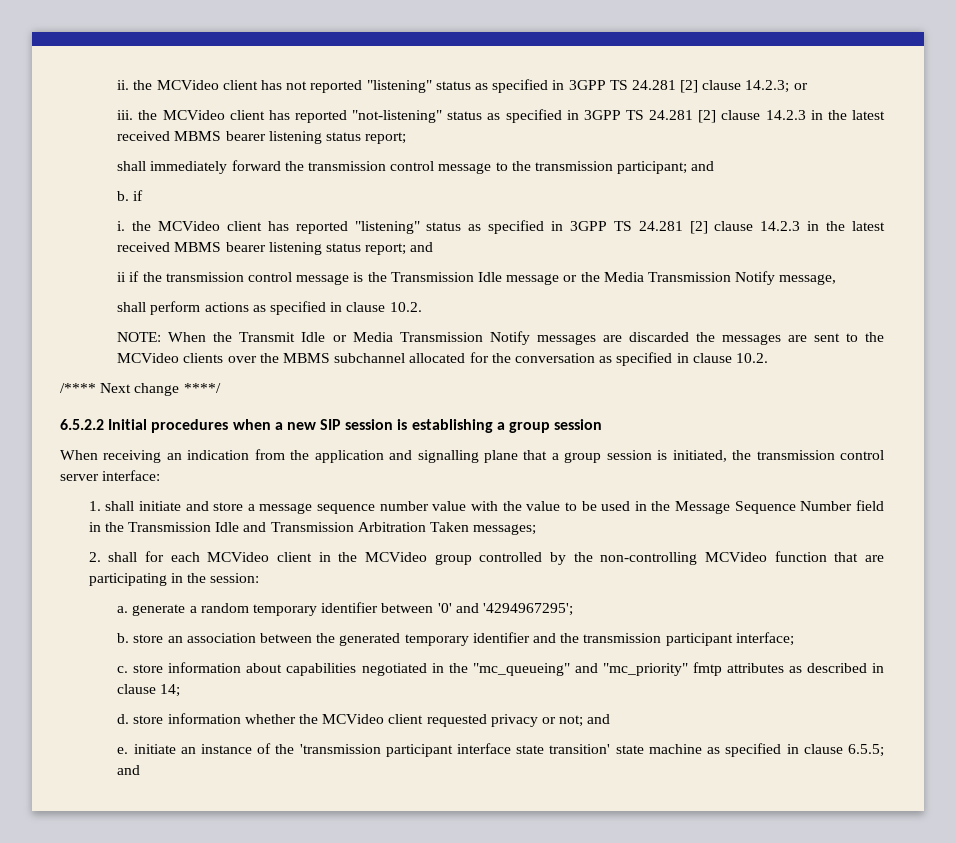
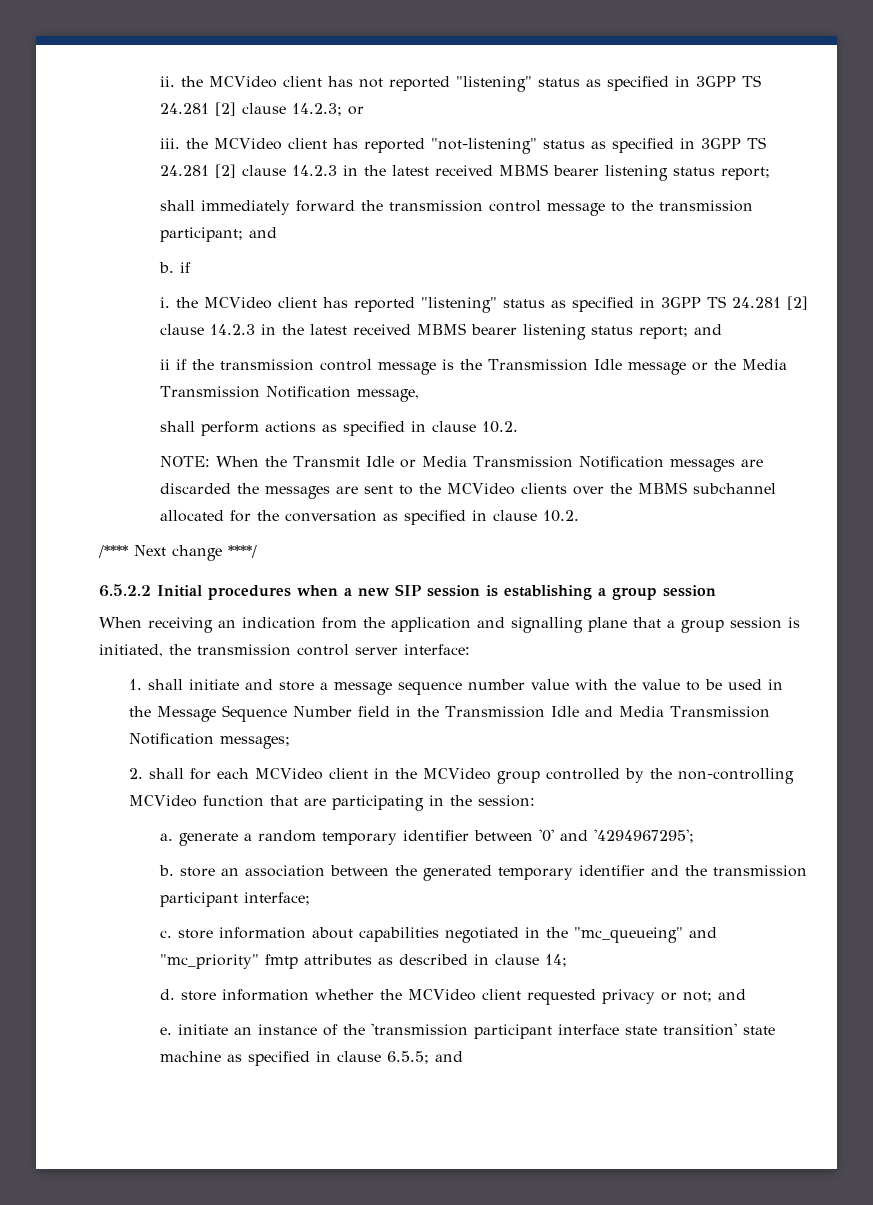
- ii if the transmission control message is the Transmission Idle message or the Media Transmission Notify message,
+ ii if the transmission control message is the Transmission Idle message or the Media Transmission Notification message,
- NOTE: When the Transmit Idle or Media Transmission Notify messages are discarded the messages are sent to the MCVideo clients over the MBMS subchannel allocated for the conversation as specified in clause 10.2.
+ NOTE: When the Transmit Idle or Media Transmission Notification messages are discarded the messages are sent to the MCVideo clients over the MBMS subchannel allocated for the conversation as specified in clause 10.2.
- 1. shall initiate and store a message sequence number value with the value to be used in the Message Sequence Number field in the Transmission Idle and Transmission Arbitration Taken messages;
+ 1. shall initiate and store a message sequence number value with the value to be used in the Message Sequence Number field in the Transmission Idle and Media Transmission Notification messages;

